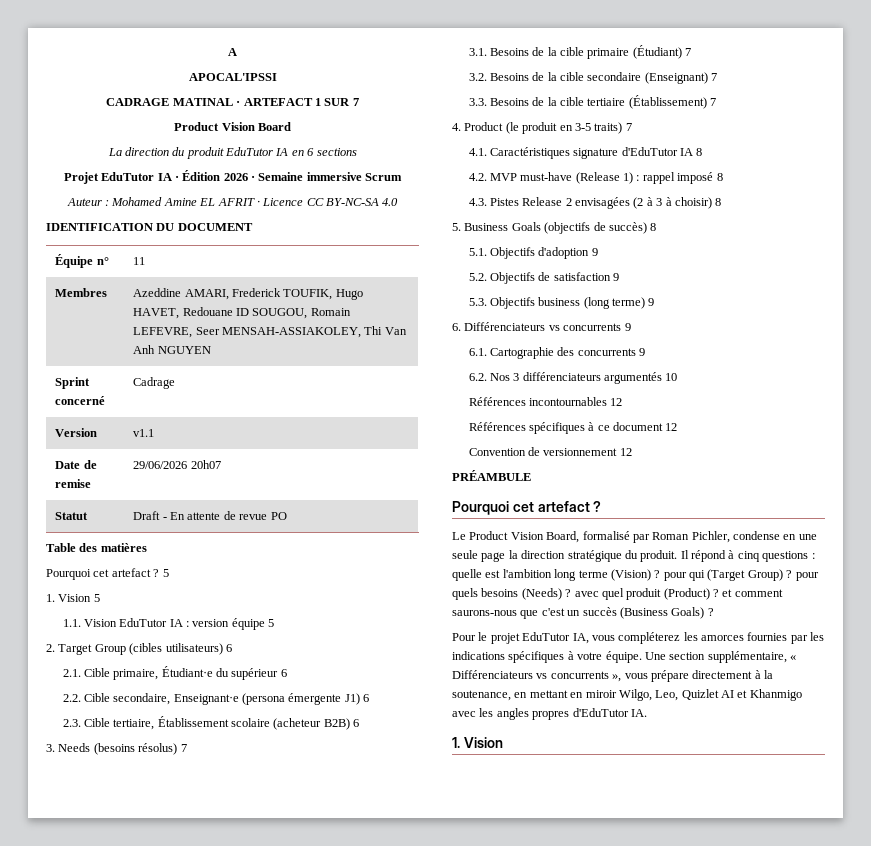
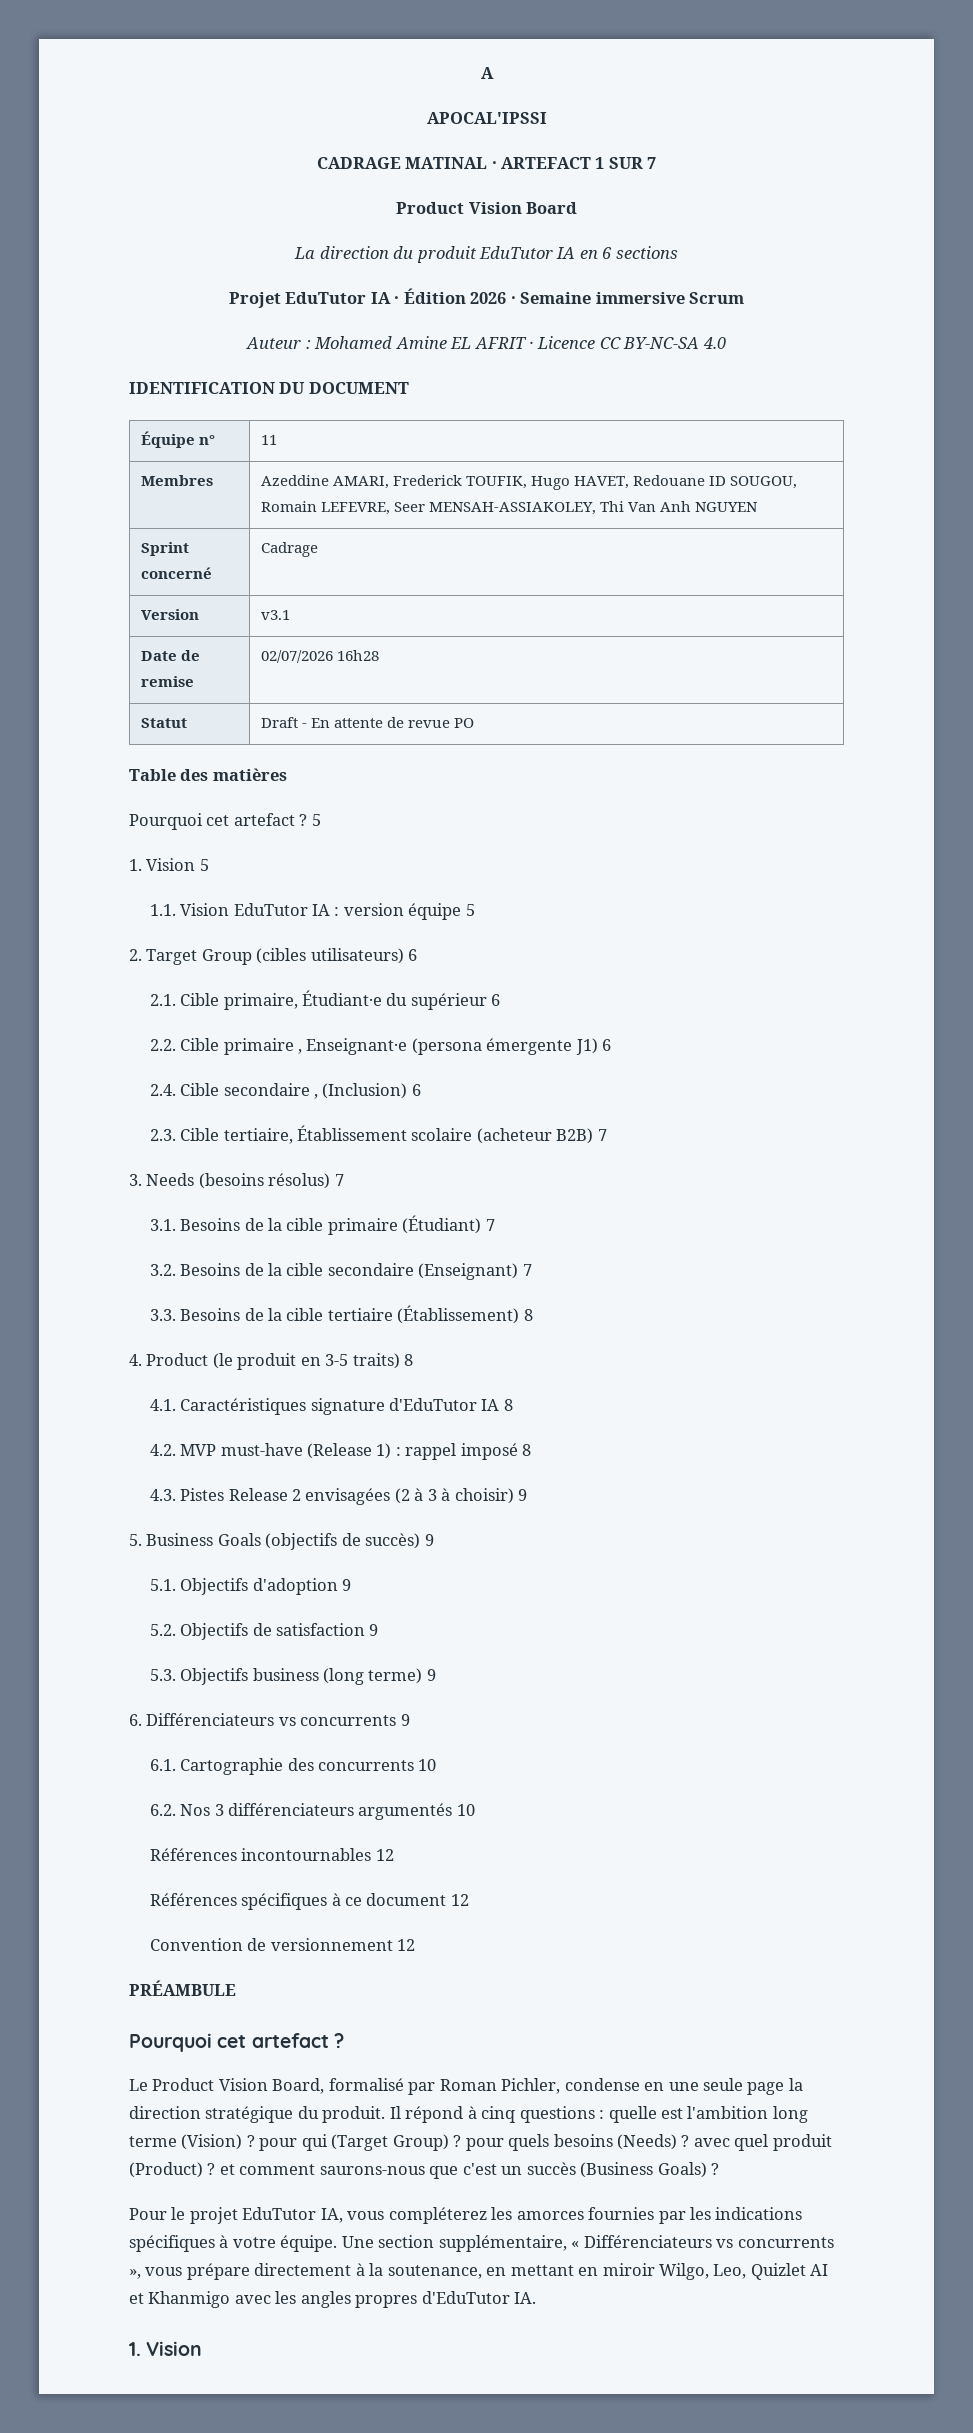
- Version | v1.1
+ Version | v3.1
- Date de remise | 29/06/2026 20h07
+ Date de remise | 02/07/2026 16h28
- 2.2. Cible secondaire, Enseignant·e (persona émergente J1) 6
+ 2.2. Cible primaire , Enseignant·e (persona émergente J1) 6
+ 2.4. Cible secondaire , (Inclusion) 6
- 2.3. Cible tertiaire, Établissement scolaire (acheteur B2B) 6
+ 2.3. Cible tertiaire, Établissement scolaire (acheteur B2B) 7
- 3.3. Besoins de la cible tertiaire (Établissement) 7
+ 3.3. Besoins de la cible tertiaire (Établissement) 8
- 4. Product (le produit en 3-5 traits) 7
+ 4. Product (le produit en 3-5 traits) 8
- 4.3. Pistes Release 2 envisagées (2 à 3 à choisir) 8
+ 4.3. Pistes Release 2 envisagées (2 à 3 à choisir) 9
- 5. Business Goals (objectifs de succès) 8
+ 5. Business Goals (objectifs de succès) 9
- 6.1. Cartographie des concurrents 9
+ 6.1. Cartographie des concurrents 10

